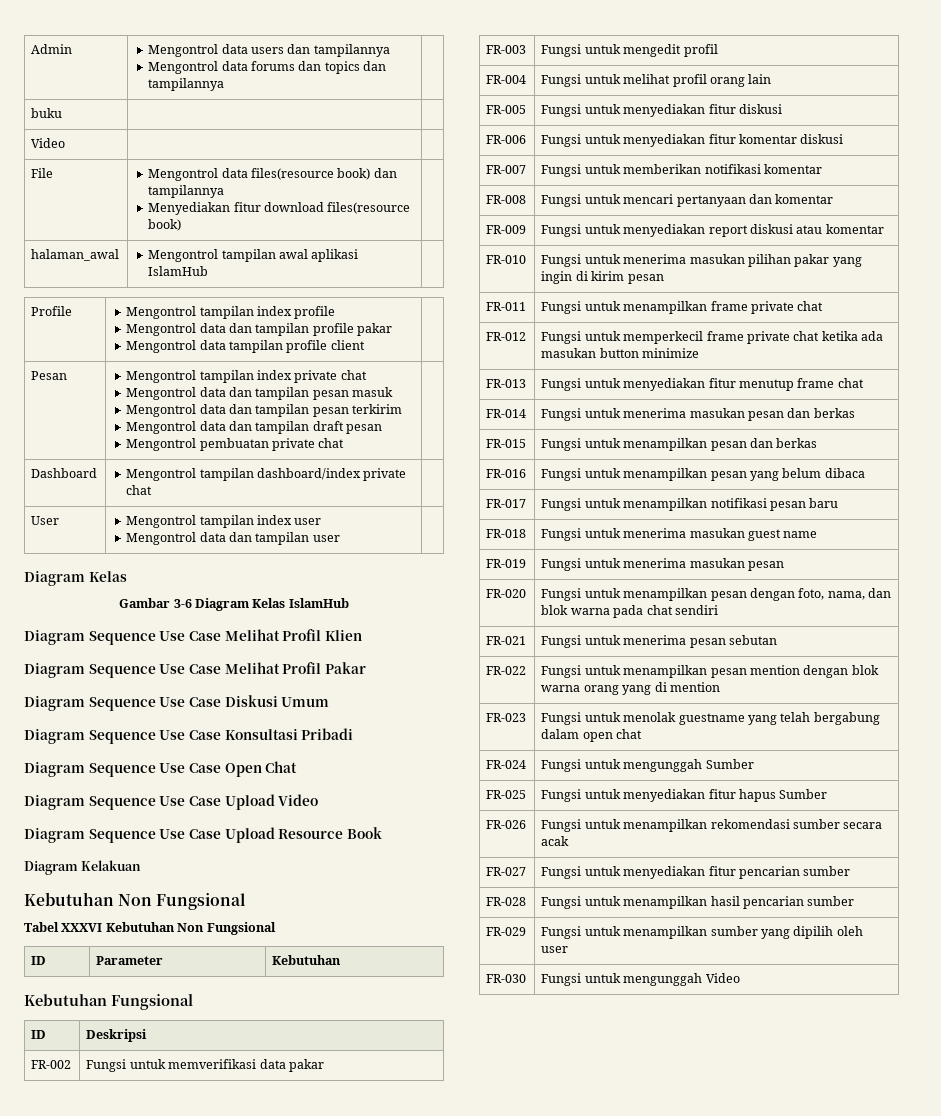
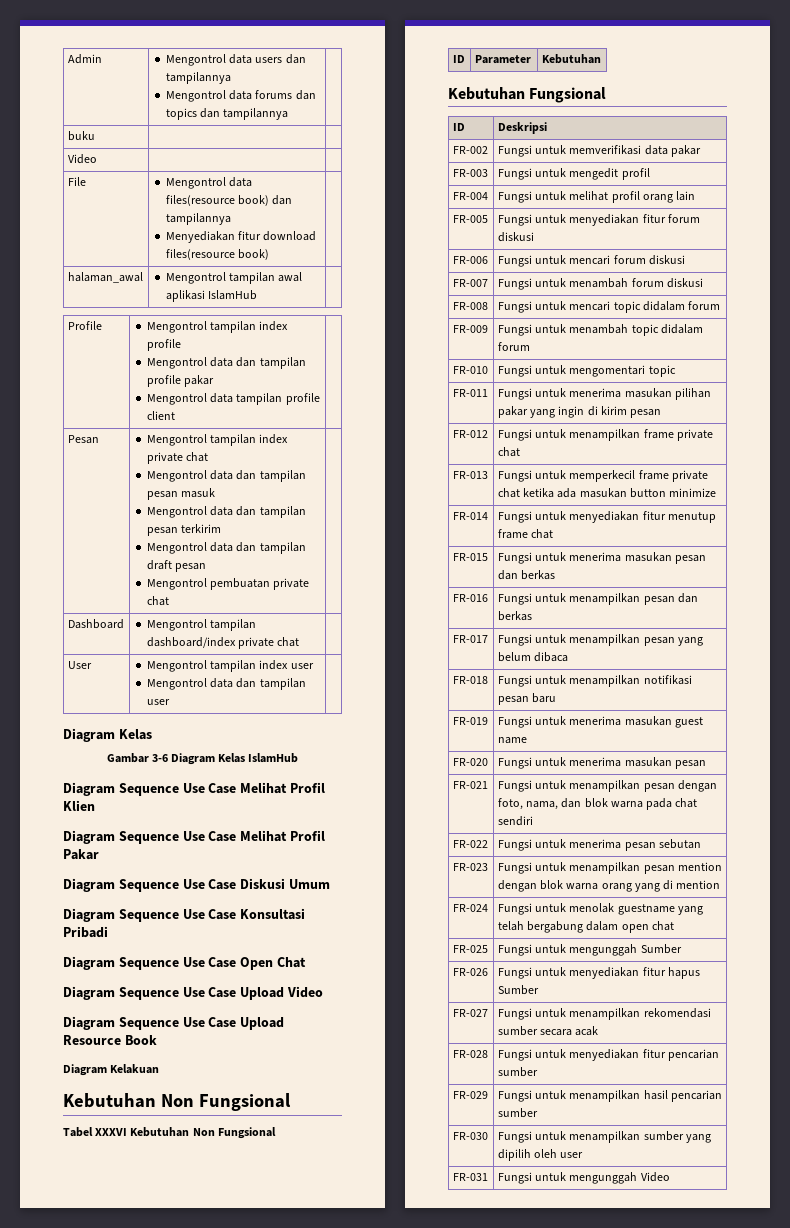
- FR-005 | Fungsi untuk menyediakan fitur diskusi
+ FR-005 | Fungsi untuk menyediakan fitur forum diskusi
- FR-006 | Fungsi untuk menyediakan fitur komentar diskusi
+ FR-006 | Fungsi untuk mencari forum diskusi
- FR-007 | Fungsi untuk memberikan notifikasi komentar
+ FR-007 | Fungsi untuk menambah forum diskusi
- FR-008 | Fungsi untuk mencari pertanyaan dan komentar
+ FR-008 | Fungsi untuk mencari topic didalam forum
- FR-009 | Fungsi untuk menyediakan report diskusi atau komentar
- FR-010 | Fungsi untuk menerima masukan pilihan pakar yang ingin di kirim pesan
+ FR-009 | Fungsi untuk menambah topic didalam forum
+ FR-010 | Fungsi untuk mengomentari topic
+ FR-011 | Fungsi untuk menerima masukan pilihan pakar yang ingin di kirim pesan
- FR-011 | Fungsi untuk menampilkan frame private chat
+ FR-012 | Fungsi untuk menampilkan frame private chat
- FR-012 | Fungsi untuk memperkecil frame private chat ketika ada masukan button minimize
+ FR-013 | Fungsi untuk memperkecil frame private chat ketika ada masukan button minimize
- FR-013 | Fungsi untuk menyediakan fitur menutup frame chat
+ FR-014 | Fungsi untuk menyediakan fitur menutup frame chat
- FR-014 | Fungsi untuk menerima masukan pesan dan berkas
+ FR-015 | Fungsi untuk menerima masukan pesan dan berkas
- FR-015 | Fungsi untuk menampilkan pesan dan berkas
- FR-016 | Fungsi untuk menampilkan pesan yang belum dibaca
+ FR-016 | Fungsi untuk menampilkan pesan dan berkas
+ FR-017 | Fungsi untuk menampilkan pesan yang belum dibaca
- FR-017 | Fungsi untuk menampilkan notifikasi pesan baru
+ FR-018 | Fungsi untuk menampilkan notifikasi pesan baru
- FR-018 | Fungsi untuk menerima masukan guest name
+ FR-019 | Fungsi untuk menerima masukan guest name
- FR-019 | Fungsi untuk menerima masukan pesan
+ FR-020 | Fungsi untuk menerima masukan pesan
- FR-020 | Fungsi untuk menampilkan pesan dengan foto, nama, dan blok warna pada chat sendiri
+ FR-021 | Fungsi untuk menampilkan pesan dengan foto, nama, dan blok warna pada chat sendiri
- FR-021 | Fungsi untuk menerima pesan sebutan
+ FR-022 | Fungsi untuk menerima pesan sebutan
- FR-022 | Fungsi untuk menampilkan pesan mention dengan blok warna orang yang di mention
+ FR-023 | Fungsi untuk menampilkan pesan mention dengan blok warna orang yang di mention
- FR-023 | Fungsi untuk menolak guestname yang telah bergabung dalam open chat
+ FR-024 | Fungsi untuk menolak guestname yang telah bergabung dalam open chat
- FR-024 | Fungsi untuk mengunggah Sumber
+ FR-025 | Fungsi untuk mengunggah Sumber
- FR-025 | Fungsi untuk menyediakan fitur hapus Sumber
+ FR-026 | Fungsi untuk menyediakan fitur hapus Sumber
- FR-026 | Fungsi untuk menampilkan rekomendasi sumber secara acak
+ FR-027 | Fungsi untuk menampilkan rekomendasi sumber secara acak
- FR-027 | Fungsi untuk menyediakan fitur pencarian sumber
+ FR-028 | Fungsi untuk menyediakan fitur pencarian sumber
- FR-028 | Fungsi untuk menampilkan hasil pencarian sumber
+ FR-029 | Fungsi untuk menampilkan hasil pencarian sumber
- FR-029 | Fungsi untuk menampilkan sumber yang dipilih oleh user
+ FR-030 | Fungsi untuk menampilkan sumber yang dipilih oleh user
- FR-030 | Fungsi untuk mengunggah Video
+ FR-031 | Fungsi untuk mengunggah Video

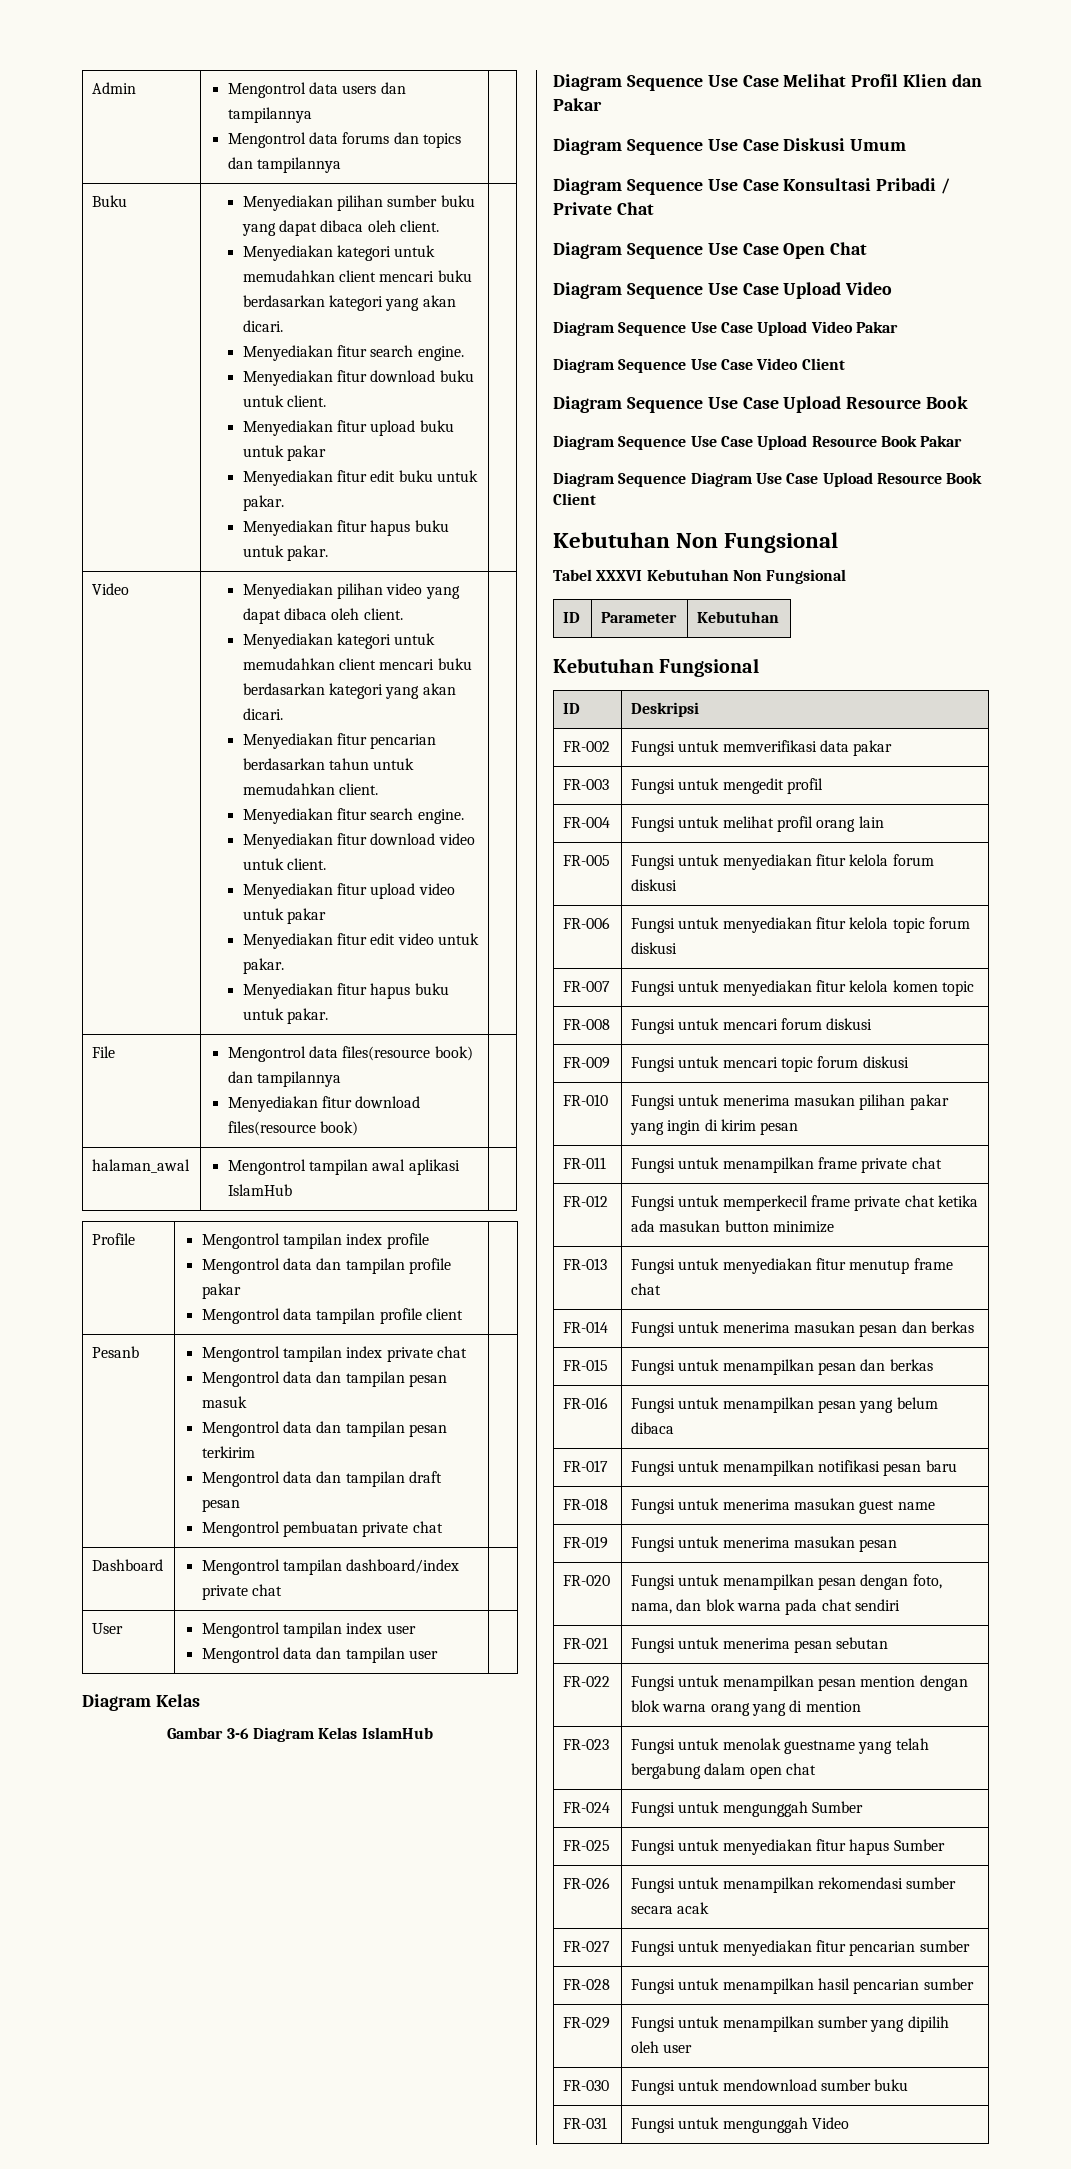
- buku | |
- Video | |
+ Buku | Menyediakan pilihan sumber buku yang dapat dibaca oleh client.
+ Menyediakan kategori untuk memudahkan client mencari buku berdasarkan kategori yang akan dicari.
+ Menyediakan fitur search engine.
+ Menyediakan fitur download buku untuk client.
+ Menyediakan fitur upload buku untuk pakar
+ Menyediakan fitur edit buku untuk pakar.
+ Menyediakan fitur hapus buku untuk pakar. |
+ Video | Menyediakan pilihan video yang dapat dibaca oleh client.
+ Menyediakan kategori untuk memudahkan client mencari buku berdasarkan kategori yang akan dicari.
+ Menyediakan fitur pencarian berdasarkan tahun untuk memudahkan client.
+ Menyediakan fitur search engine.
+ Menyediakan fitur download video untuk client.
+ Menyediakan fitur upload video untuk pakar
+ Menyediakan fitur edit video untuk pakar.
+ Menyediakan fitur hapus buku untuk pakar.
- Pesan | Mengontrol tampilan index private chat
+ Pesanb | Mengontrol tampilan index private chat
- Diagram Sequence Use Case Melihat Profil Klien
- Diagram Sequence Use Case Melihat Profil Pakar
+ Diagram Sequence Use Case Melihat Profil Klien dan Pakar
- Diagram Sequence Use Case Konsultasi Pribadi
+ Diagram Sequence Use Case Konsultasi Pribadi / Private Chat
+ Diagram Sequence Use Case Upload Video Pakar
+ Diagram Sequence Use Case Video Client
- Diagram Kelakuan
+ Diagram Sequence Use Case Upload Resource Book Pakar
+ Diagram Sequence Diagram Use Case Upload Resource Book Client
- FR-005 | Fungsi untuk menyediakan fitur forum diskusi
+ FR-005 | Fungsi untuk menyediakan fitur kelola forum diskusi
- FR-006 | Fungsi untuk mencari forum diskusi
+ FR-006 | Fungsi untuk menyediakan fitur kelola topic forum diskusi
- FR-007 | Fungsi untuk menambah forum diskusi
+ FR-007 | Fungsi untuk menyediakan fitur kelola komen topic
- FR-008 | Fungsi untuk mencari topic didalam forum
+ FR-008 | Fungsi untuk mencari forum diskusi
- FR-009 | Fungsi untuk menambah topic didalam forum
+ FR-009 | Fungsi untuk mencari topic forum diskusi
- FR-010 | Fungsi untuk mengomentari topic
- FR-011 | Fungsi untuk menerima masukan pilihan pakar yang ingin di kirim pesan
+ FR-010 | Fungsi untuk menerima masukan pilihan pakar yang ingin di kirim pesan
- FR-012 | Fungsi untuk menampilkan frame private chat
+ FR-011 | Fungsi untuk menampilkan frame private chat
- FR-013 | Fungsi untuk memperkecil frame private chat ketika ada masukan button minimize
+ FR-012 | Fungsi untuk memperkecil frame private chat ketika ada masukan button minimize
- FR-014 | Fungsi untuk menyediakan fitur menutup frame chat
+ FR-013 | Fungsi untuk menyediakan fitur menutup frame chat
- FR-015 | Fungsi untuk menerima masukan pesan dan berkas
+ FR-014 | Fungsi untuk menerima masukan pesan dan berkas
- FR-016 | Fungsi untuk menampilkan pesan dan berkas
- FR-017 | Fungsi untuk menampilkan pesan yang belum dibaca
+ FR-015 | Fungsi untuk menampilkan pesan dan berkas
+ FR-016 | Fungsi untuk menampilkan pesan yang belum dibaca
- FR-018 | Fungsi untuk menampilkan notifikasi pesan baru
+ FR-017 | Fungsi untuk menampilkan notifikasi pesan baru
- FR-019 | Fungsi untuk menerima masukan guest name
+ FR-018 | Fungsi untuk menerima masukan guest name
- FR-020 | Fungsi untuk menerima masukan pesan
+ FR-019 | Fungsi untuk menerima masukan pesan
- FR-021 | Fungsi untuk menampilkan pesan dengan foto, nama, dan blok warna pada chat sendiri
+ FR-020 | Fungsi untuk menampilkan pesan dengan foto, nama, dan blok warna pada chat sendiri
- FR-022 | Fungsi untuk menerima pesan sebutan
+ FR-021 | Fungsi untuk menerima pesan sebutan
- FR-023 | Fungsi untuk menampilkan pesan mention dengan blok warna orang yang di mention
+ FR-022 | Fungsi untuk menampilkan pesan mention dengan blok warna orang yang di mention
- FR-024 | Fungsi untuk menolak guestname yang telah bergabung dalam open chat
+ FR-023 | Fungsi untuk menolak guestname yang telah bergabung dalam open chat
- FR-025 | Fungsi untuk mengunggah Sumber
+ FR-024 | Fungsi untuk mengunggah Sumber
- FR-026 | Fungsi untuk menyediakan fitur hapus Sumber
+ FR-025 | Fungsi untuk menyediakan fitur hapus Sumber
- FR-027 | Fungsi untuk menampilkan rekomendasi sumber secara acak
+ FR-026 | Fungsi untuk menampilkan rekomendasi sumber secara acak
- FR-028 | Fungsi untuk menyediakan fitur pencarian sumber
+ FR-027 | Fungsi untuk menyediakan fitur pencarian sumber
- FR-029 | Fungsi untuk menampilkan hasil pencarian sumber
+ FR-028 | Fungsi untuk menampilkan hasil pencarian sumber
- FR-030 | Fungsi untuk menampilkan sumber yang dipilih oleh user
+ FR-029 | Fungsi untuk menampilkan sumber yang dipilih oleh user
+ FR-030 | Fungsi untuk mendownload sumber buku

